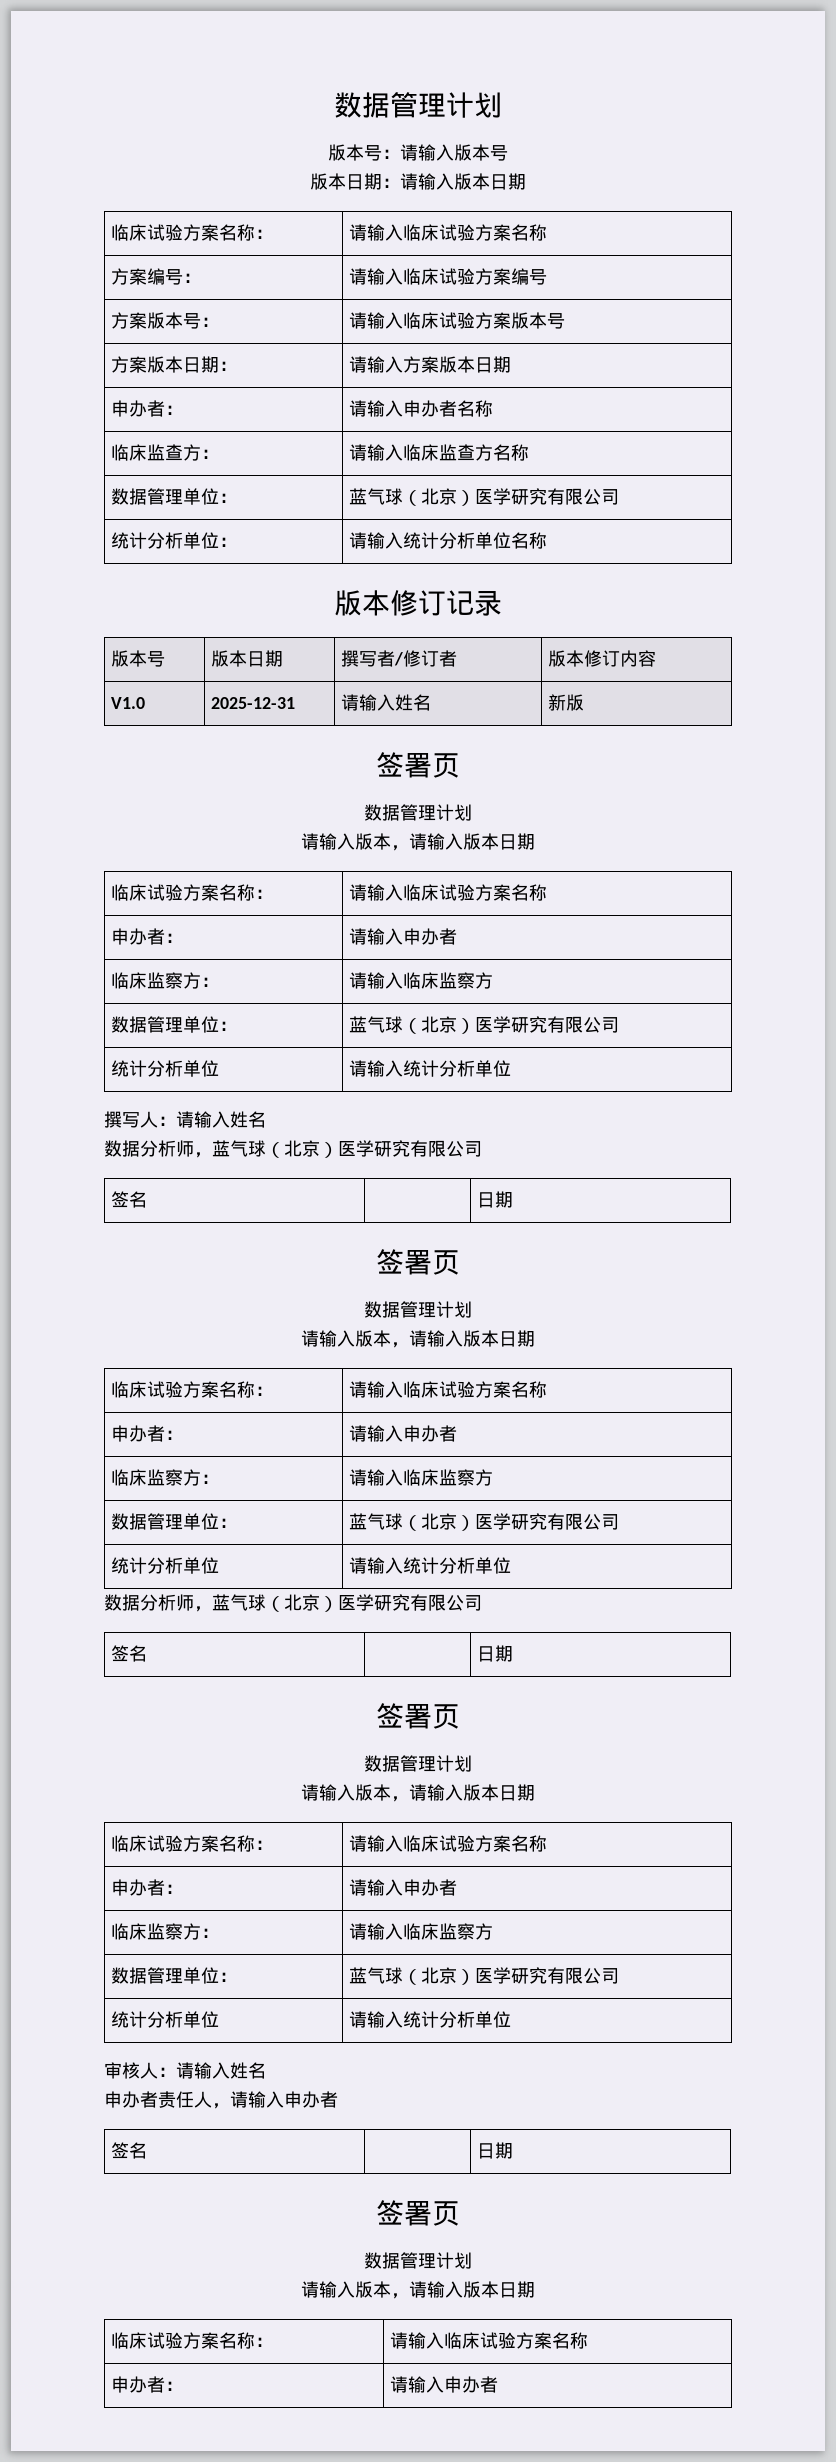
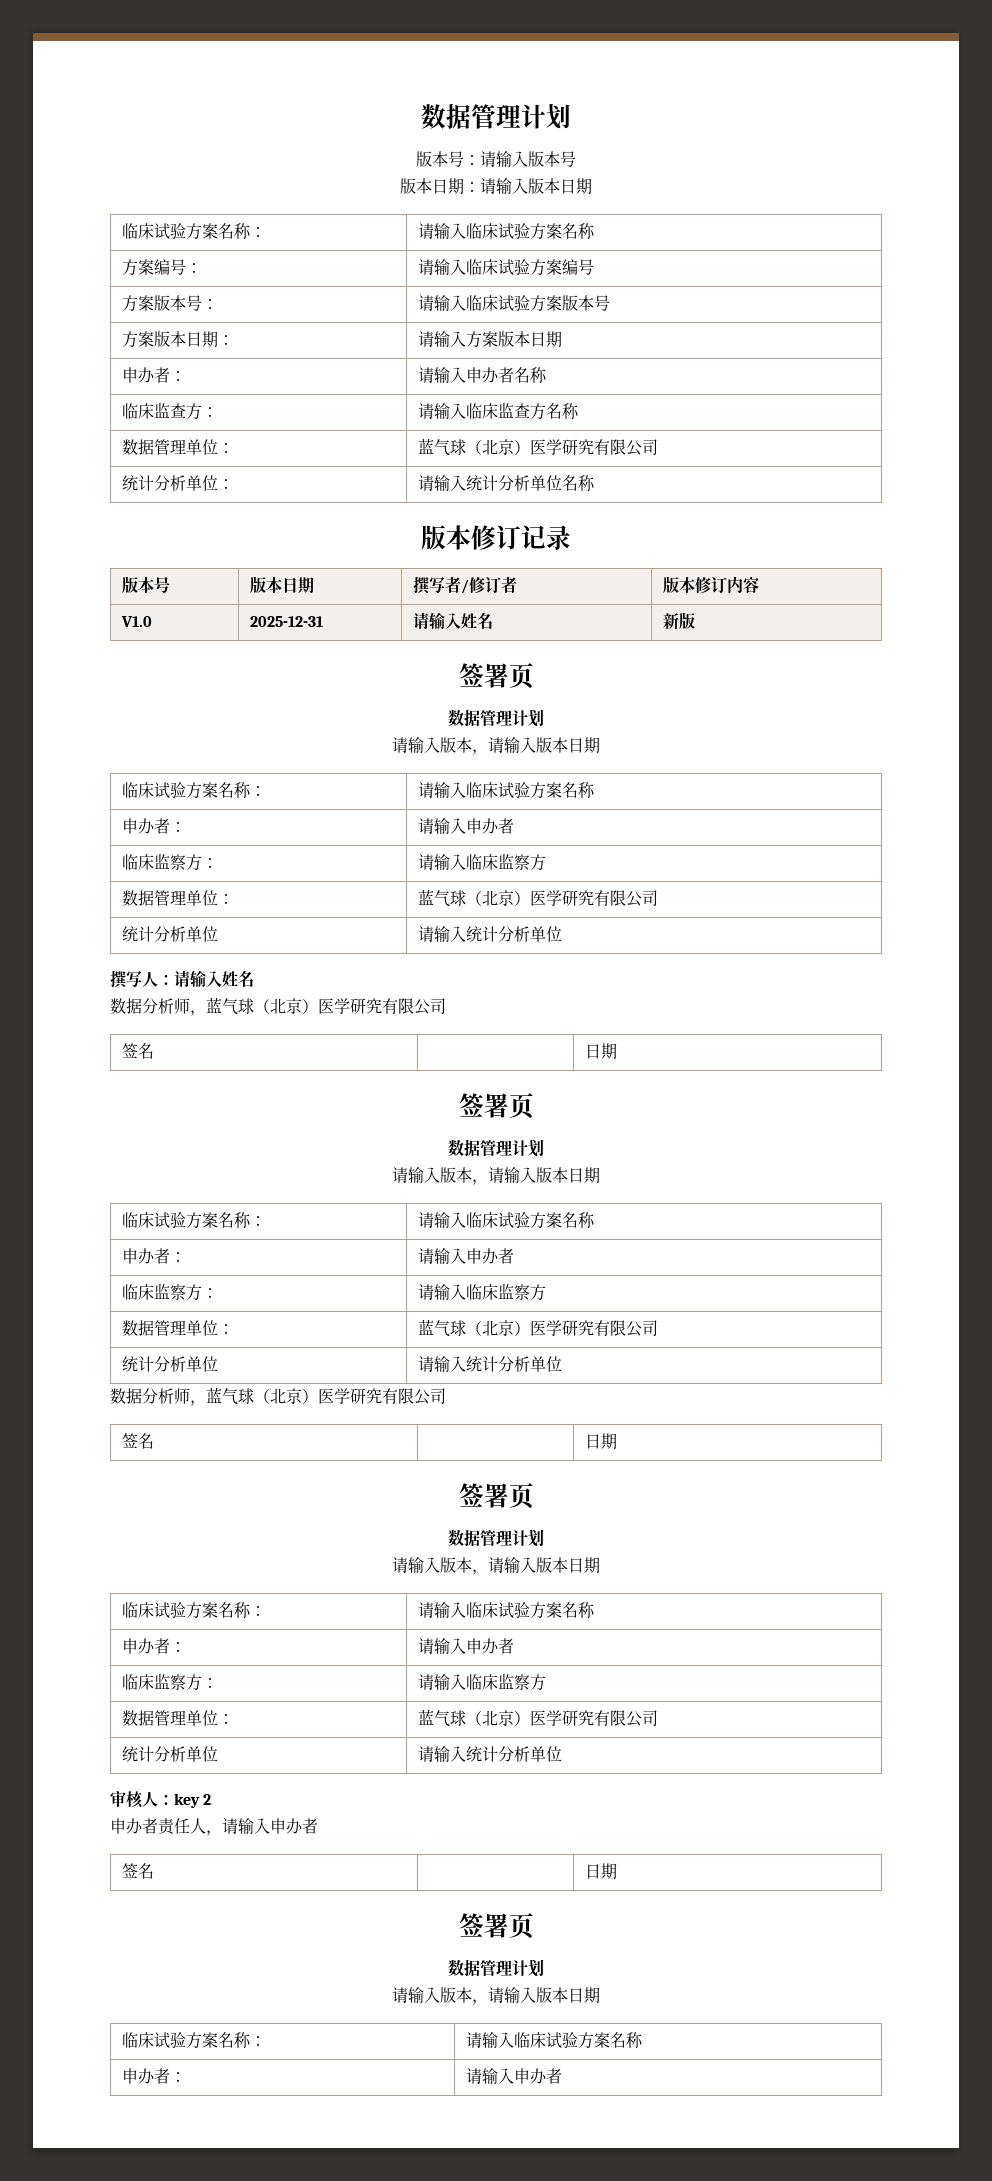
- 审核人：请输入姓名
+ 审核人：key 2

